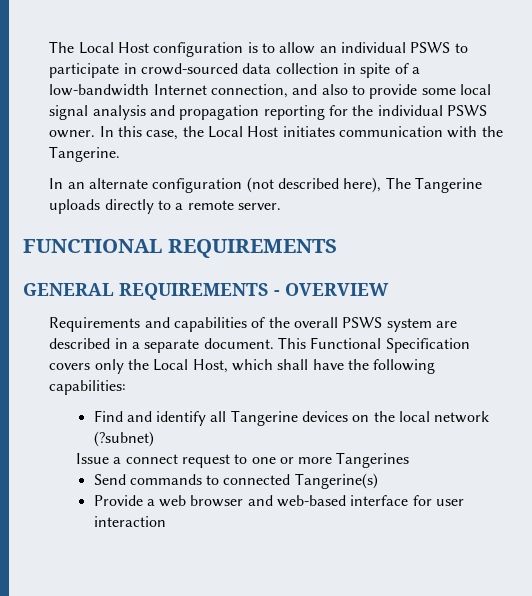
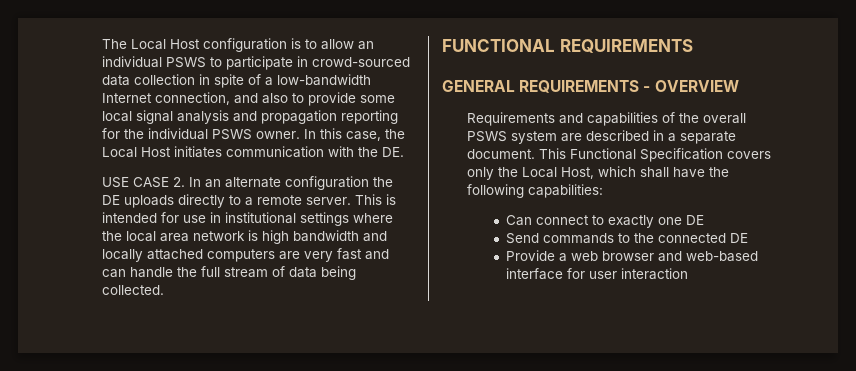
- In this case, the Local Host initiates communication with the Tangerine.
- In an alternate configuration (not described here), The Tangerine uploads directly to a remote server.
+ In this case, the Local Host initiates communication with the DE.
+ USE CASE 2. In an alternate configuration the DE uploads directly to a remote server. This is intended for use in institutional settings where the local area network is high bandwidth and locally attached computers are very fast and can handle the full stream of data being collected.
- Find and identify all Tangerine devices on the local network (?subnet)
- Issue a connect request to one or more Tangerines
+ Can connect to exactly one DE
- Send commands to connected Tangerine(s)
+ Send commands to the connected DE

